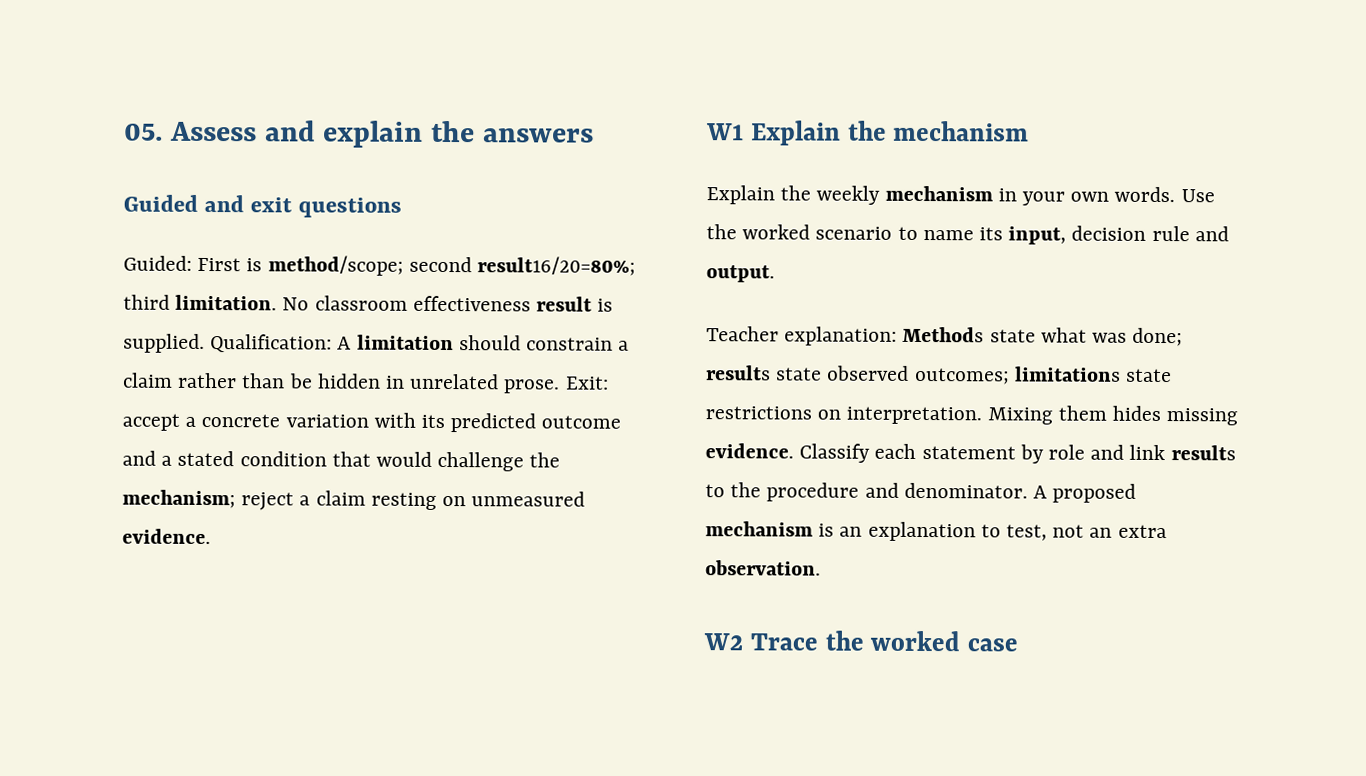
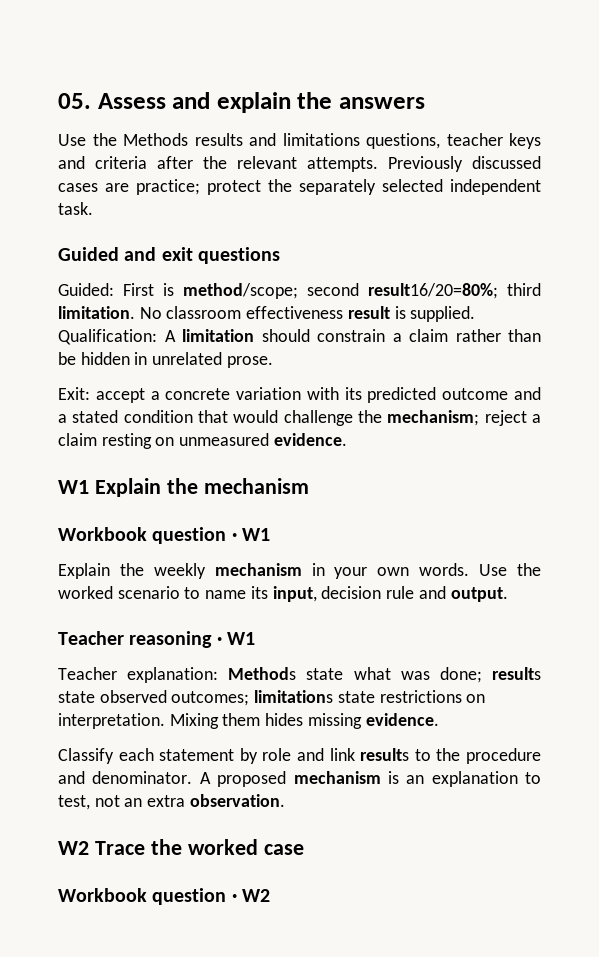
+ Use the Methods results and limitations questions, teacher keys and criteria after the relevant attempts. Previously discussed cases are practice; protect the separately selected independent task.
- Qualification: A limitation should constrain a claim rather than be hidden in unrelated prose. Exit: accept a concrete variation with its predicted outcome and a stated condition that would challenge the mechanism; reject a claim resting on unmeasured evidence.
+ Qualification: A limitation should constrain a claim rather than be hidden in unrelated prose.
+ Exit: accept a concrete variation with its predicted outcome and a stated condition that would challenge the mechanism; reject a claim resting on unmeasured evidence.
+ Workbook question · W1
+ Teacher reasoning · W1
- Mixing them hides missing evidence. Classify each statement by role and link results to the procedure and denominator.
+ Mixing them hides missing evidence.
+ Classify each statement by role and link results to the procedure and denominator.
+ Workbook question · W2

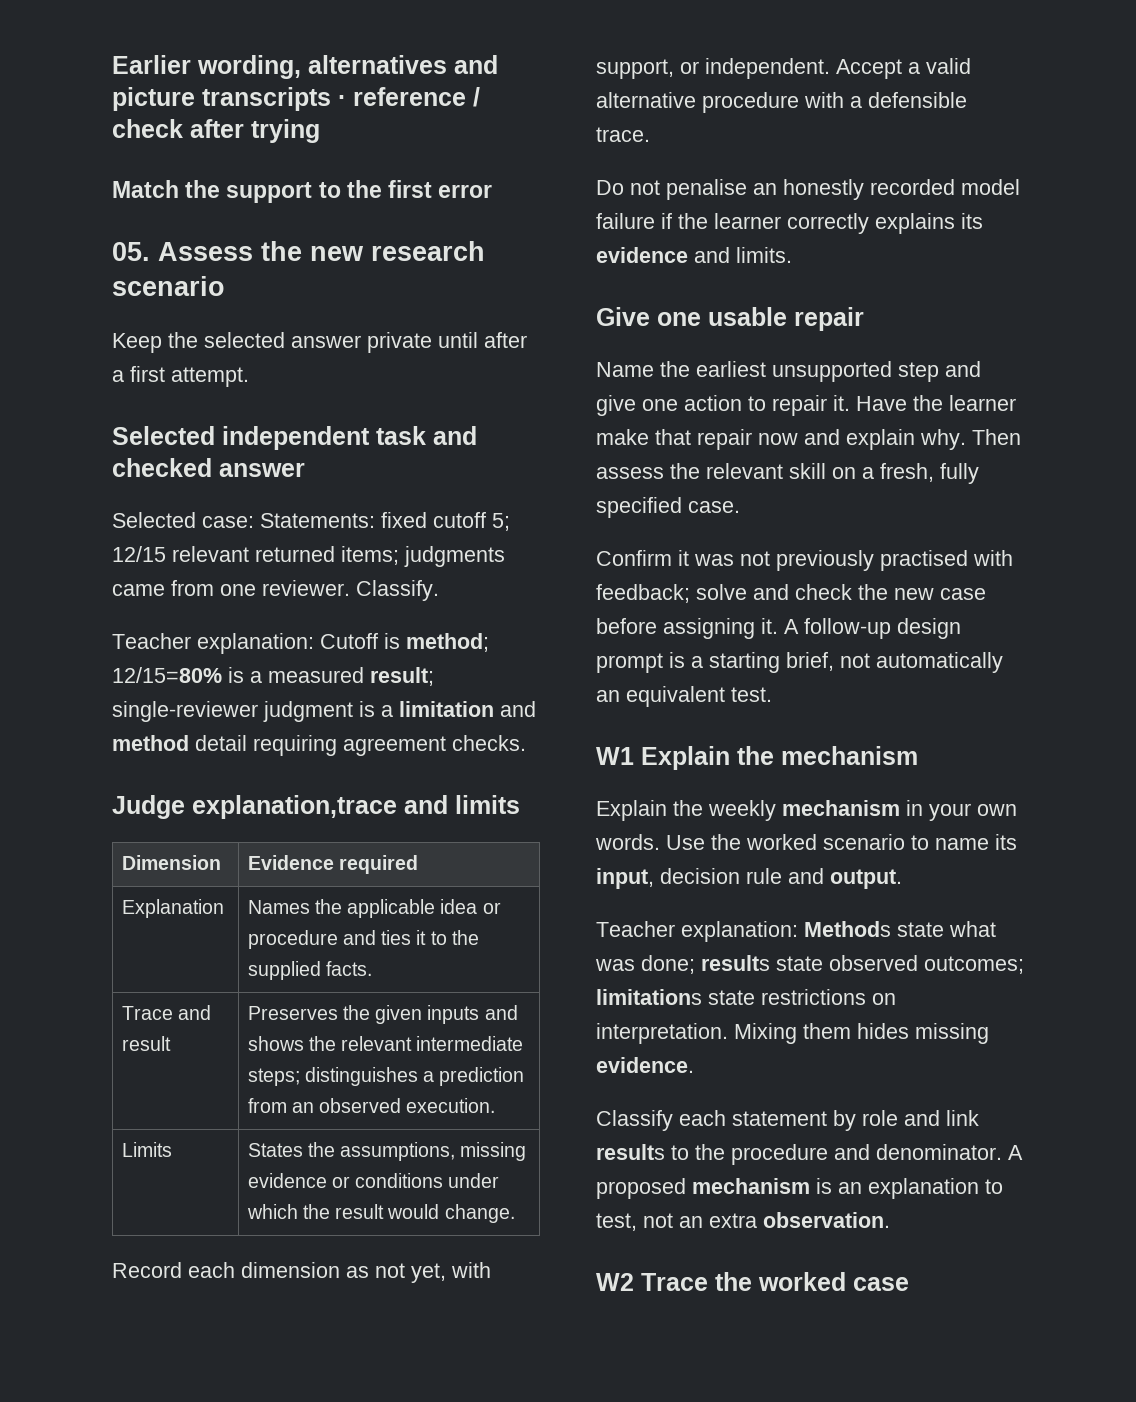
- 05. Assess and explain the answers
- Use the Methods results and limitations questions, teacher keys and criteria after the relevant attempts. Previously discussed cases are practice; protect the separately selected independent task.
- Guided and exit questions
- Guided: First is method/scope; second result16/20=80%; third limitation. No classroom effectiveness result is supplied. Qualification: A limitation should constrain a claim rather than be hidden in unrelated prose.
- Exit: accept a concrete variation with its predicted outcome and a stated condition that would challenge the mechanism; reject a claim resting on unmeasured evidence.
+ Earlier wording, alternatives and picture transcripts · reference / check after trying
+ Match the support to the first error
+ 05. Assess the new research scenario
+ Keep the selected answer private until after a first attempt.
+ Selected independent task and checked answer
+ Selected case: Statements: fixed cutoff 5; 12/15 relevant returned items; judgments came from one reviewer. Classify.
+ Teacher explanation: Cutoff is method; 12/15=80% is a measured result; single-reviewer judgment is a limitation and method detail requiring agreement checks.
+ Judge explanation,trace and limits
+ Dimension | Evidence required
+ Explanation | Names the applicable idea or procedure and ties it to the supplied facts.
+ Trace and result | Preserves the given inputs and shows the relevant intermediate steps; distinguishes a prediction from an observed execution.
+ Limits | States the assumptions, missing evidence or conditions under which the result would change.
+ Record each dimension as not yet, with support, or independent. Accept a valid alternative procedure with a defensible trace.
+ Do not penalise an honestly recorded model failure if the learner correctly explains its evidence and limits.
+ Give one usable repair
+ Name the earliest unsupported step and give one action to repair it. Have the learner make that repair now and explain why. Then assess the relevant skill on a fresh, fully specified case.
+ Confirm it was not previously practised with feedback; solve and check the new case before assigning it. A follow-up design prompt is a starting brief, not automatically an equivalent test.
- Workbook question · W1
- Teacher reasoning · W1
- Workbook question · W2

